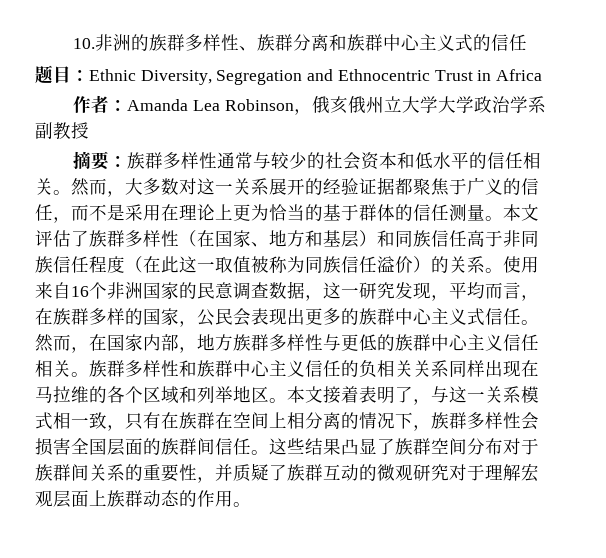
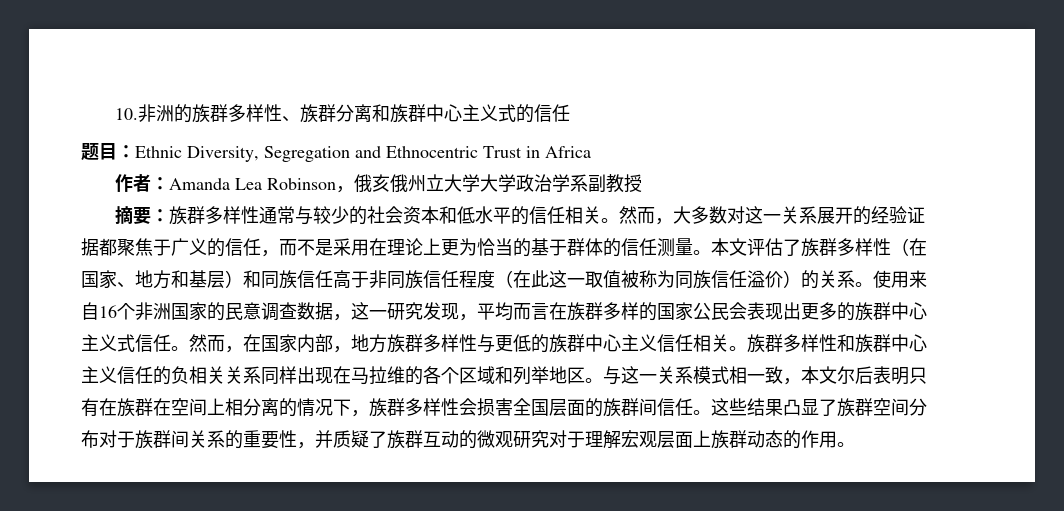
- 使用来自16个非洲国家的民意调查数据，这一研究发现，平均而言，在族群多样的国家，公民会表现出更多的族群中心主义式信任。
+ 使用来自16个非洲国家的民意调查数据，这一研究发现，平均而言在族群多样的国家公民会表现出更多的族群中心主义式信任。
- 本文接着表明了，与这一关系模式相一致，只有在族群在空间上相分离的情况下，族群多样性会损害全国层面的族群间信任。
+ 与这一关系模式相一致，本文尔后表明只有在族群在空间上相分离的情况下，族群多样性会损害全国层面的族群间信任。

